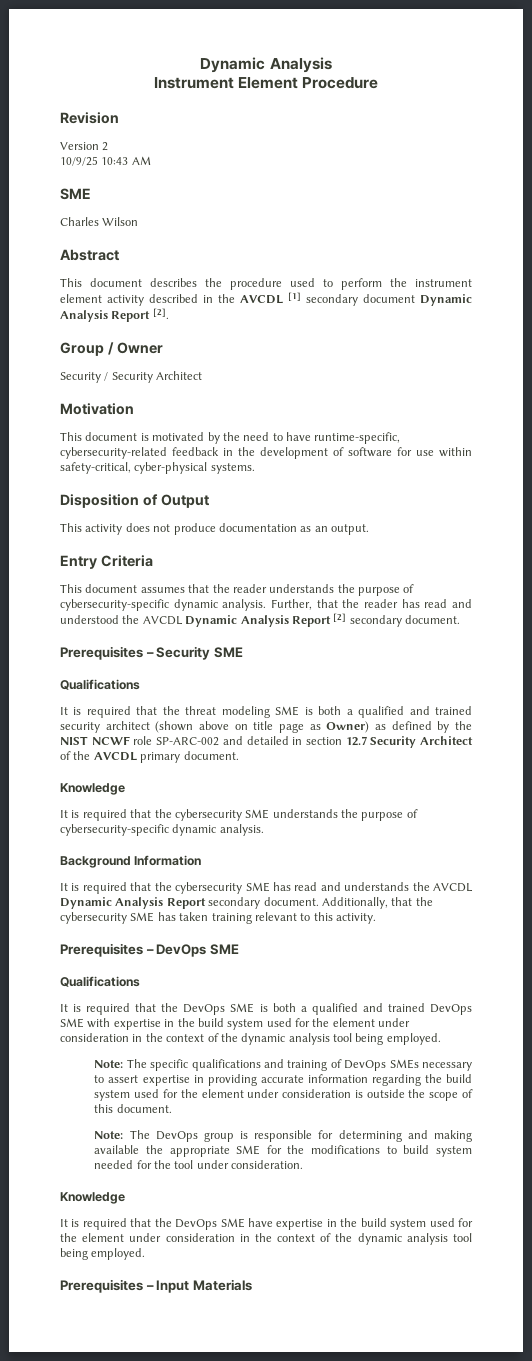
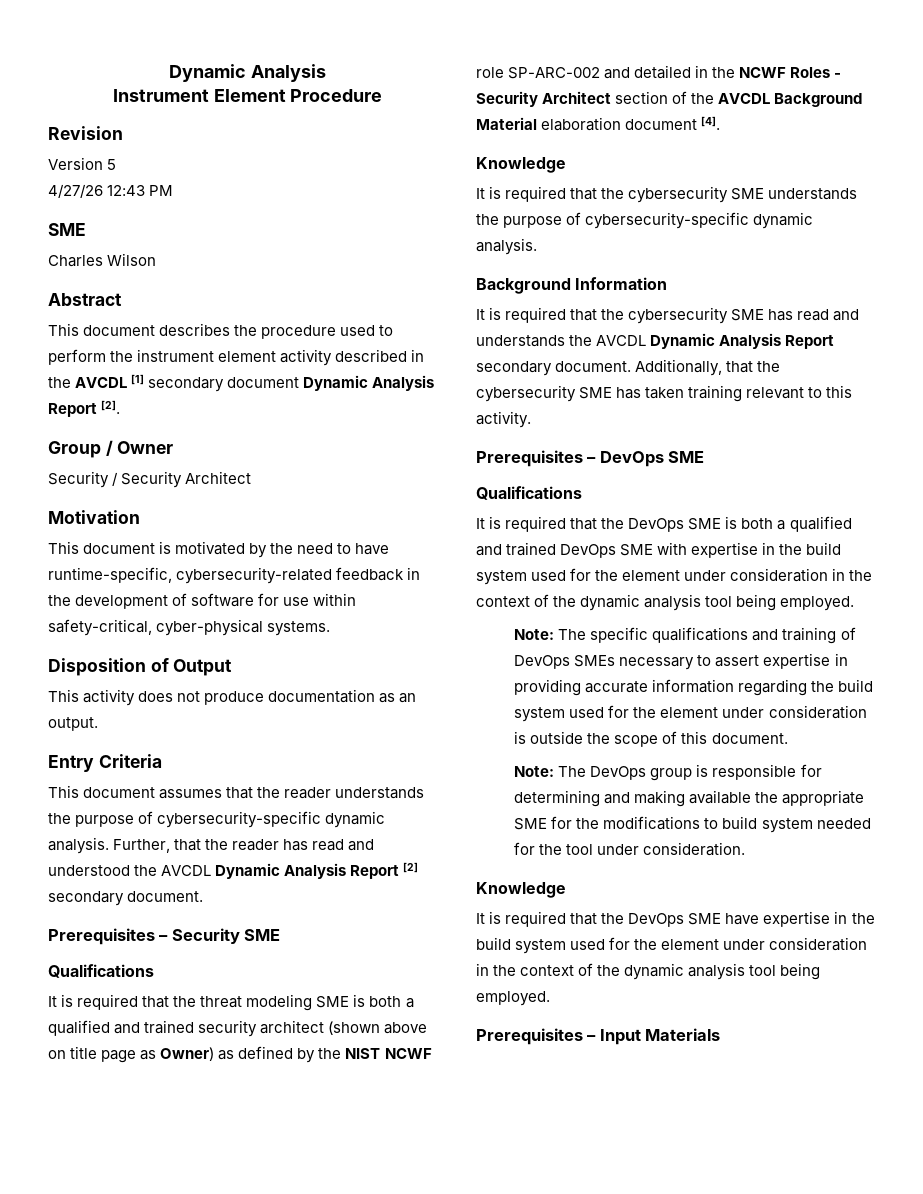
- Version 2
- 10/9/25 10:43 AM
+ Version 5
+ 4/27/26 12:43 PM
- It is required that the threat modeling SME is both a qualified and trained security architect (shown above on title page as Owner) as defined by the NIST NCWF role SP-ARC-002 and detailed in section 12.7 Security Architect of the AVCDL primary document.
+ It is required that the threat modeling SME is both a qualified and trained security architect (shown above on title page as Owner) as defined by the NIST NCWF role SP-ARC-002 and detailed in the NCWF Roles - Security Architect section of the AVCDL Background Material elaboration document [4].

